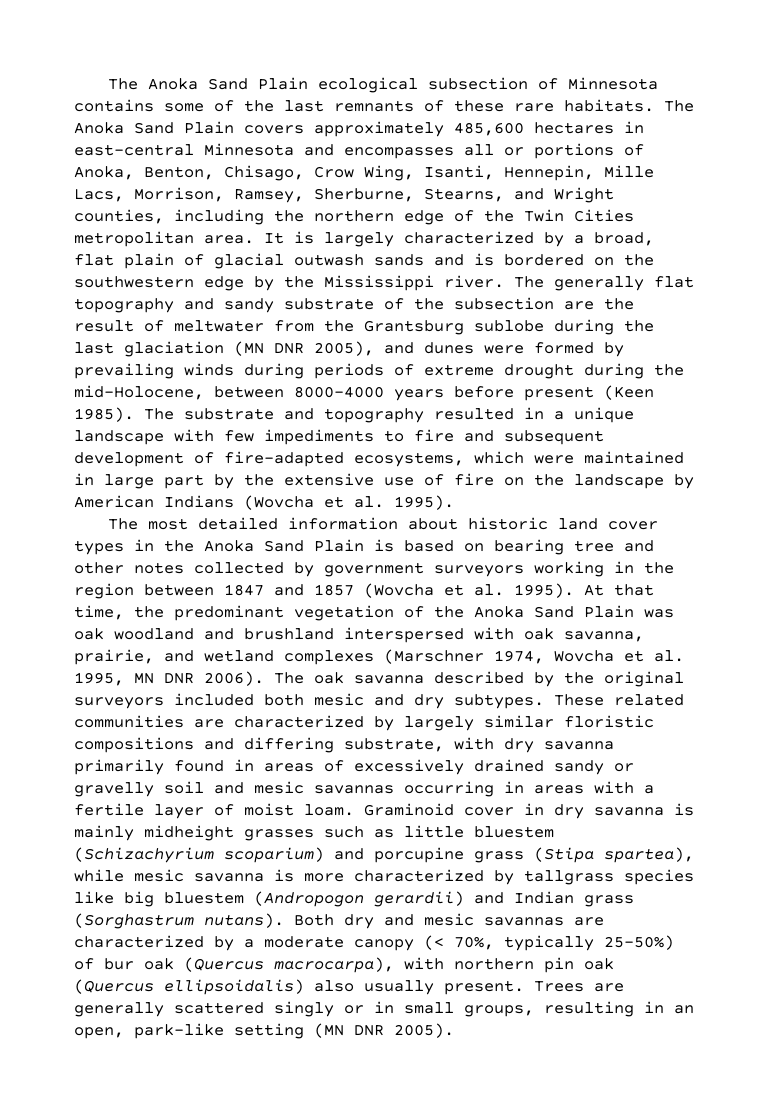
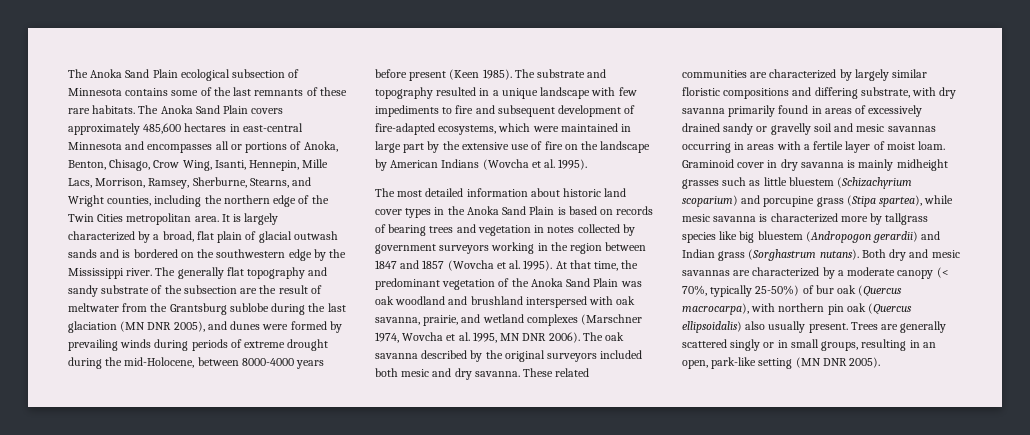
- The most detailed information about historic land cover types in the Anoka Sand Plain is based on bearing tree and other notes collected by government surveyors working in the region between 1847 and 1857 (Wovcha et al. 1995).
+ The most detailed information about historic land cover types in the Anoka Sand Plain is based on records of bearing trees and vegetation in notes collected by government surveyors working in the region between 1847 and 1857 (Wovcha et al. 1995).
- The oak savanna described by the original surveyors included both mesic and dry subtypes.
+ The oak savanna described by the original surveyors included both mesic and dry savanna.
- Graminoid cover in dry savanna is mainly midheight grasses such as little bluestem (Schizachyrium scoparium) and porcupine grass (Stipa spartea), while mesic savanna is more characterized by tallgrass species like big bluestem (Andropogon gerardii) and Indian grass (Sorghastrum nutans).
+ Graminoid cover in dry savanna is mainly midheight grasses such as little bluestem (Schizachyrium scoparium) and porcupine grass (Stipa spartea), while mesic savanna is characterized more by tallgrass species like big bluestem (Andropogon gerardii) and Indian grass (Sorghastrum nutans).

